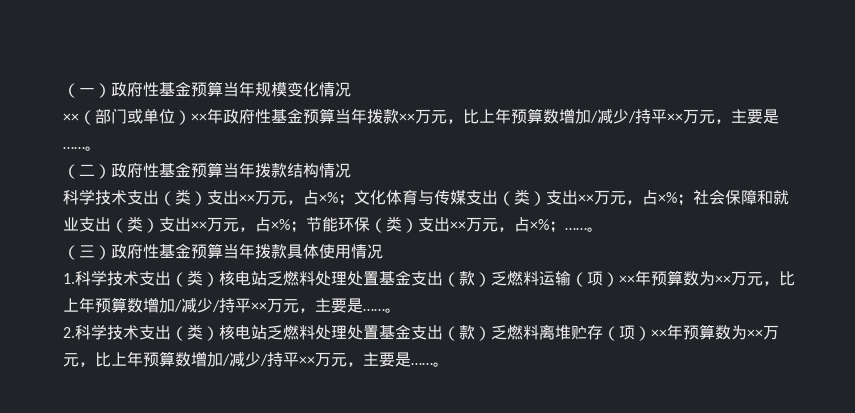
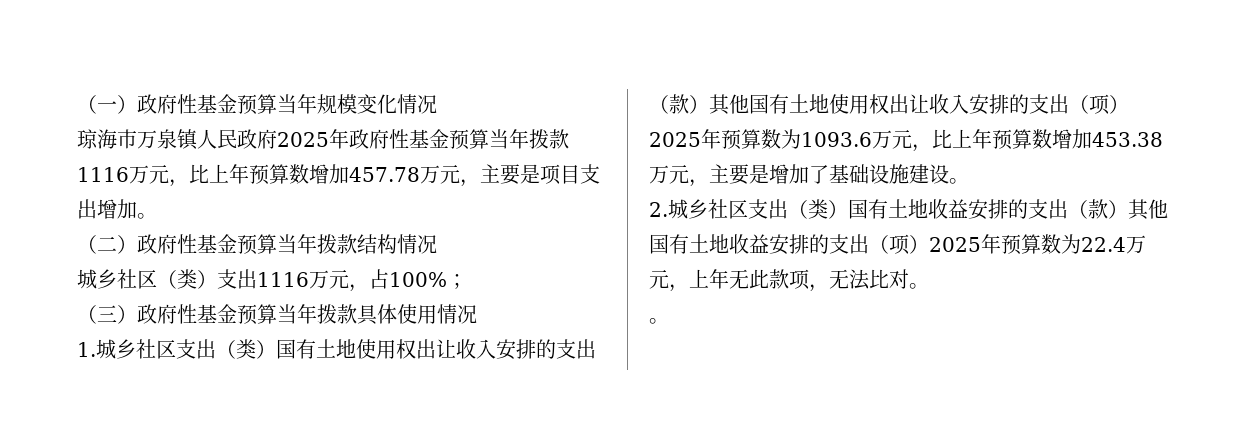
- ××（部门或单位）××年政府性基金预算当年拨款××万元，比上年预算数增加/减少/持平××万元，主要是……。
+ 琼海市万泉镇人民政府2025年政府性基金预算当年拨款1116万元，比上年预算数增加457.78万元，主要是项目支出增加。
- 科学技术支出（类）支出××万元，占×%；文化体育与传媒支出（类）支出××万元，占×%；社会保障和就业支出（类）支出××万元，占×%；节能环保（类）支出××万元，占×%；……。
+ 城乡社区（类）支出1116万元，占100%；
- 1.科学技术支出（类）核电站乏燃料处理处置基金支出（款）乏燃料运输（项）××年预算数为××万元，比上年预算数增加/减少/持平××万元，主要是……。
+ 1.城乡社区支出（类）国有土地使用权出让收入安排的支出（款）其他国有土地使用权出让收入安排的支出（项）2025年预算数为1093.6万元，比上年预算数增加453.38万元，主要是增加了基础设施建设。
- 2.科学技术支出（类）核电站乏燃料处理处置基金支出（款）乏燃料离堆贮存（项）××年预算数为××万元，比上年预算数增加/减少/持平××万元，主要是……。
+ 2.城乡社区支出（类）国有土地收益安排的支出（款）其他国有土地收益安排的支出（项）2025年预算数为22.4万元，上年无此款项，无法比对。
+ 。

